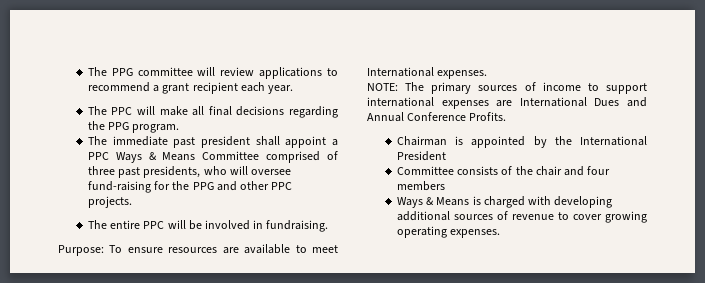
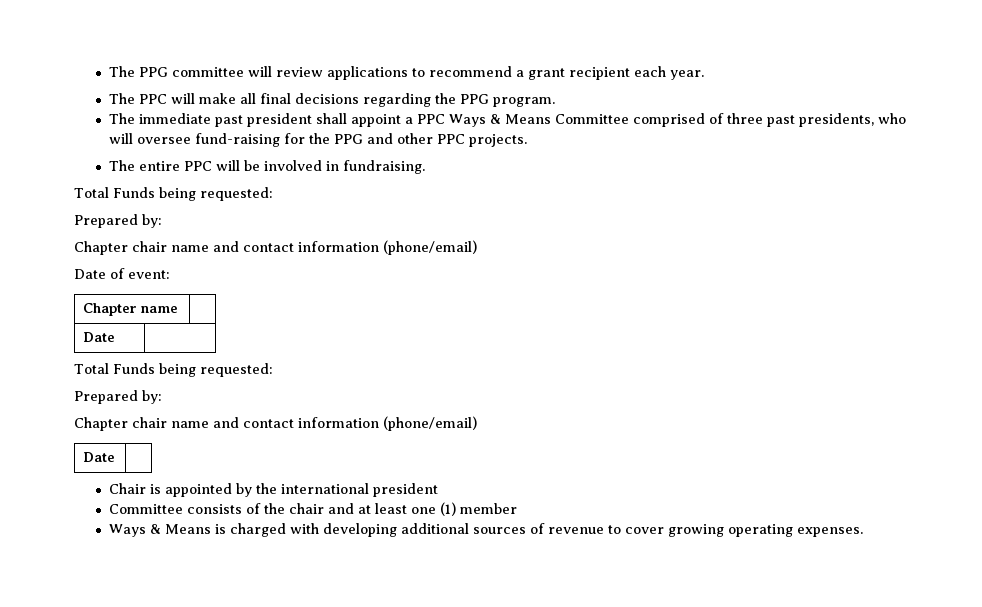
  The entire PPC will be involved in fundraising.
- Purpose: To ensure resources are available to meet International expenses.
- NOTE: The primary sources of income to support international expenses are International Dues and Annual Conference Profits.
- Chairman is appointed by the International President
+ Total Funds being requested:
+ Prepared by:
+ Chapter chair name and contact information (phone/email)
+ Date of event:
+ Chapter name |
+ Date |
+ Total Funds being requested:
+ Prepared by:
+ Chapter chair name and contact information (phone/email)
+ Date |
+ Chair is appointed by the international president
- Committee consists of the chair and four members
+ Committee consists of the chair and at least one (1) member

